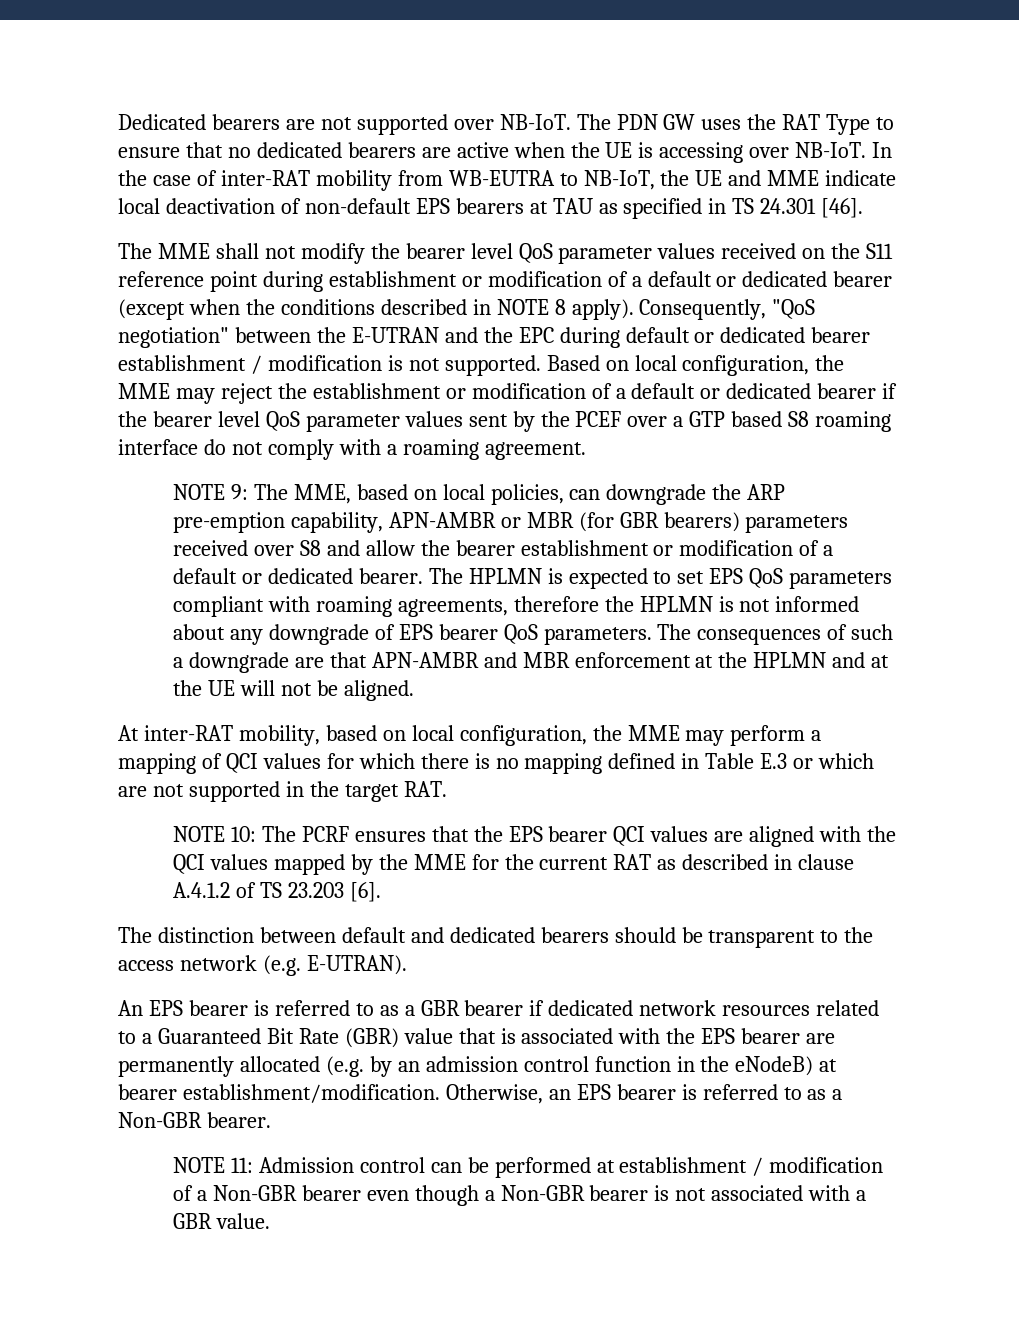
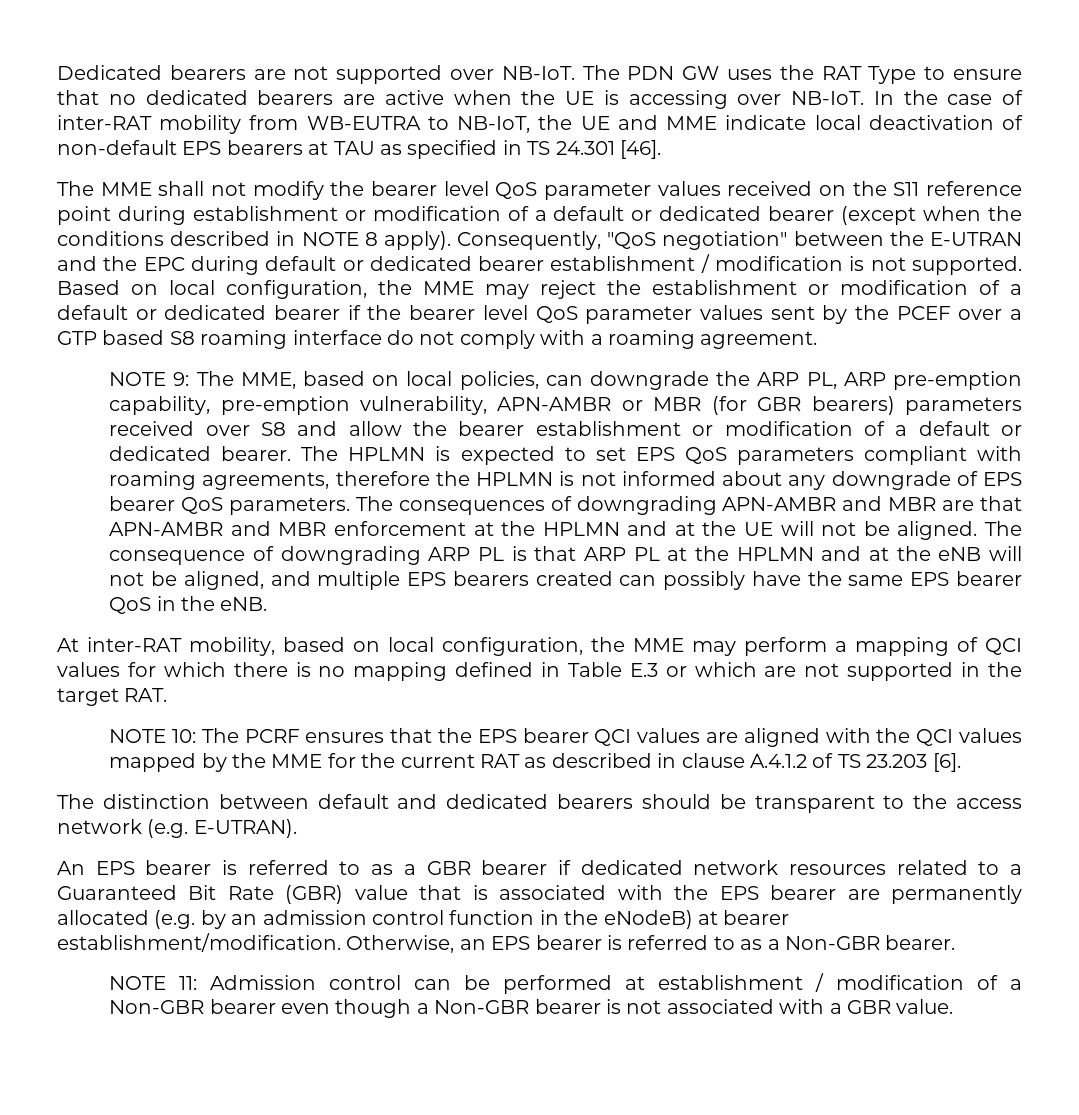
- NOTE 9: The MME, based on local policies, can downgrade the ARP pre-emption capability, APN-AMBR or MBR (for GBR bearers) parameters received over S8 and allow the bearer establishment or modification of a default or dedicated bearer.
+ NOTE 9: The MME, based on local policies, can downgrade the ARP PL, ARP pre-emption capability, pre-emption vulnerability, APN-AMBR or MBR (for GBR bearers) parameters received over S8 and allow the bearer establishment or modification of a default or dedicated bearer.
- The consequences of such a downgrade are that APN-AMBR and MBR enforcement at the HPLMN and at the UE will not be aligned.
+ The consequences of downgrading APN-AMBR and MBR are that APN-AMBR and MBR enforcement at the HPLMN and at the UE will not be aligned. The consequence of downgrading ARP PL is that ARP PL at the HPLMN and at the eNB will not be aligned, and multiple EPS bearers created can possibly have the same EPS bearer QoS in the eNB.

